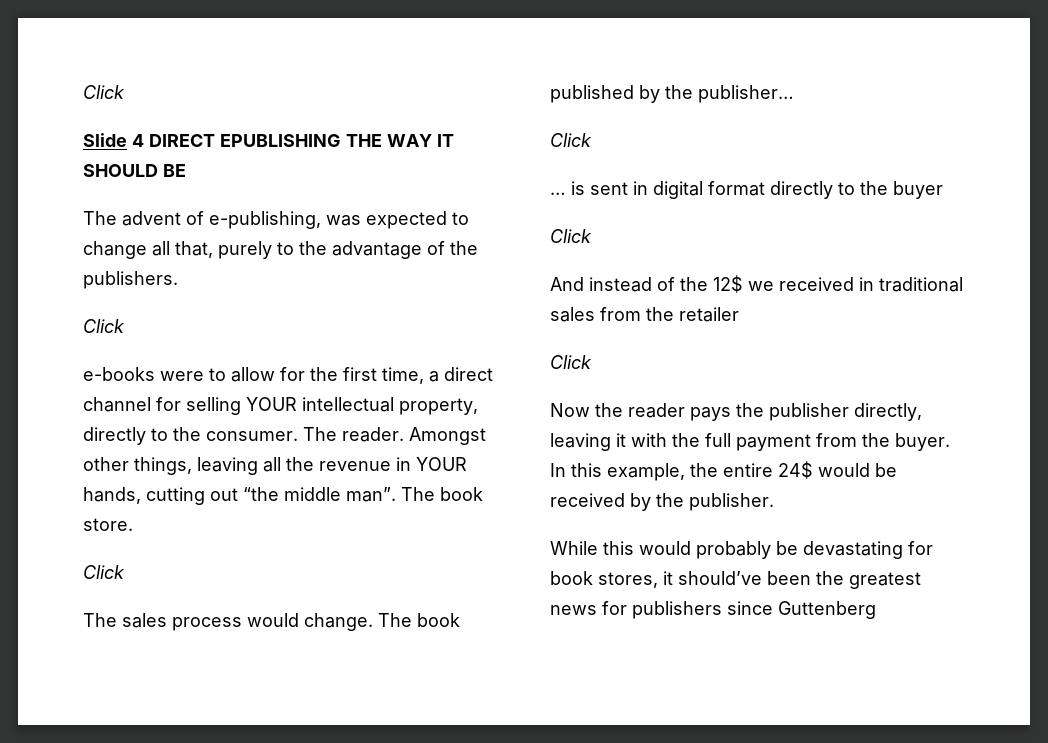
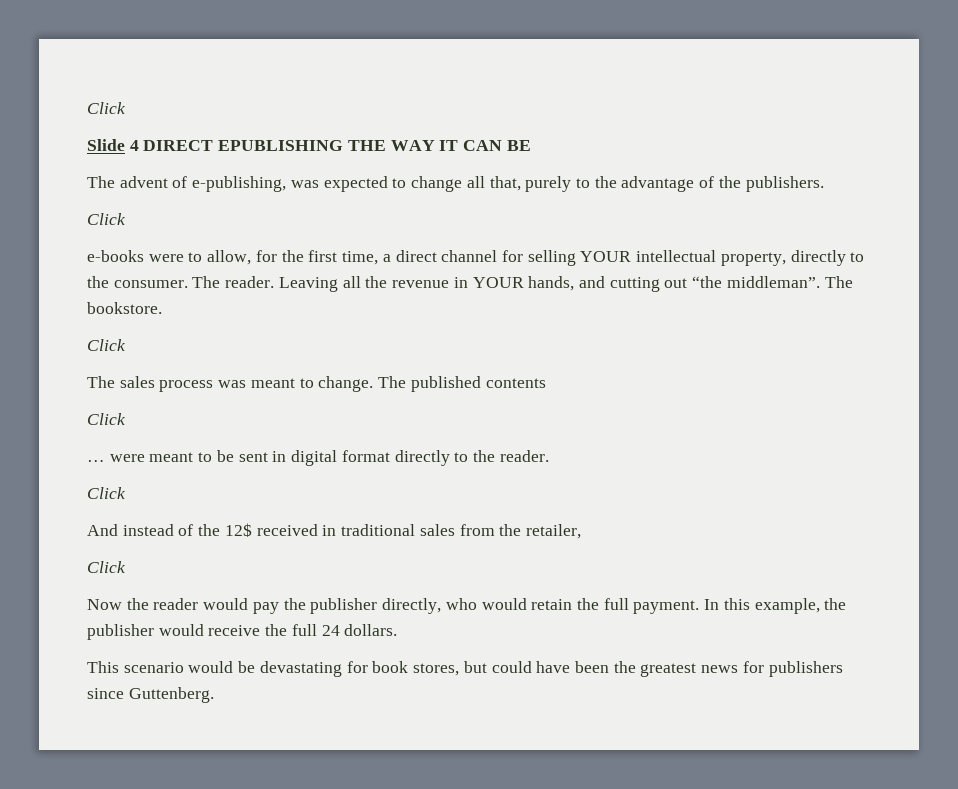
- Slide 4 DIRECT EPUBLISHING THE WAY IT SHOULD BE
+ Slide 4 DIRECT EPUBLISHING THE WAY IT CAN BE
- e-books were to allow for the first time, a direct channel for selling YOUR intellectual property, directly to the consumer.
+ e-books were to allow, for the first time, a direct channel for selling YOUR intellectual property, directly to the consumer.
- Amongst other things, leaving all the revenue in YOUR hands, cutting out “the middle man”. The book store.
+ Leaving all the revenue in YOUR hands, and cutting out “the middleman”. The bookstore.
- The sales process would change. The book published by the publisher…
+ The sales process was meant to change. The published contents
  Click
- … is sent in digital format directly to the buyer
+ … were meant to be sent in digital format directly to the reader.
- And instead of the 12$ we received in traditional sales from the retailer
+ And instead of the 12$ received in traditional sales from the retailer,
- Now the reader pays the publisher directly, leaving it with the full payment from the buyer. In this example, the entire 24$ would be received by the publisher.
- While this would probably be devastating for book stores, it should’ve been the greatest news for publishers since Guttenberg
+ Now the reader would pay the publisher directly, who would retain the full payment. In this example, the publisher would receive the full 24 dollars.
+ This scenario would be devastating for book stores, but could have been the greatest news for publishers since Guttenberg.

